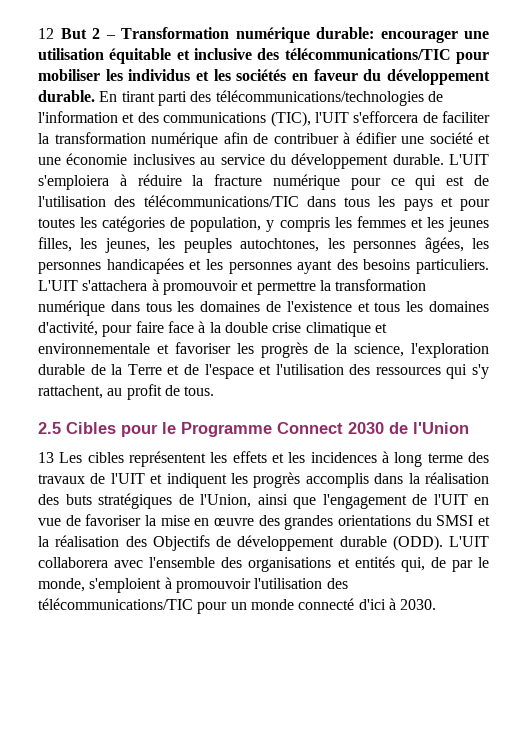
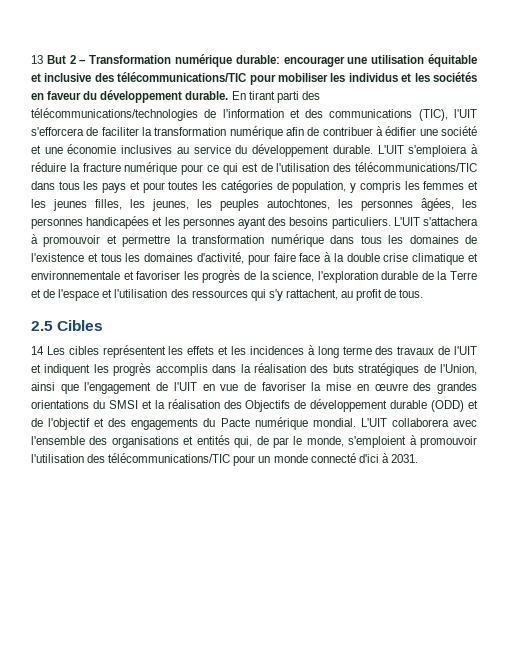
- 12 But 2 – Transformation numérique durable: encourager une utilisation équitable et inclusive des télécommunications/TIC pour mobiliser les individus et les sociétés en faveur du développement durable.
+ 13 But 2 – Transformation numérique durable: encourager une utilisation équitable et inclusive des télécommunications/TIC pour mobiliser les individus et les sociétés en faveur du développement durable.
- 2.5 Cibles pour le Programme Connect 2030 de l'Union
- 13 Les cibles représentent les effets et les incidences à long terme des travaux de l'UIT et indiquent les progrès accomplis dans la réalisation des buts stratégiques de l'Union, ainsi que l'engagement de l'UIT en vue de favoriser la mise en œuvre des grandes orientations du SMSI et la réalisation des Objectifs de développement durable (ODD).
+ 2.5 Cibles
+ 14 Les cibles représentent les effets et les incidences à long terme des travaux de l'UIT et indiquent les progrès accomplis dans la réalisation des buts stratégiques de l'Union, ainsi que l'engagement de l'UIT en vue de favoriser la mise en œuvre des grandes orientations du SMSI et la réalisation des Objectifs de développement durable (ODD) et de l'objectif et des engagements du Pacte numérique mondial.
- L'UIT collaborera avec l'ensemble des organisations et entités qui, de par le monde, s'emploient à promouvoir l'utilisation des télécommunications/TIC pour un monde connecté d'ici à 2030.
+ L'UIT collaborera avec l'ensemble des organisations et entités qui, de par le monde, s'emploient à promouvoir l'utilisation des télécommunications/TIC pour un monde connecté d'ici à 2031.

